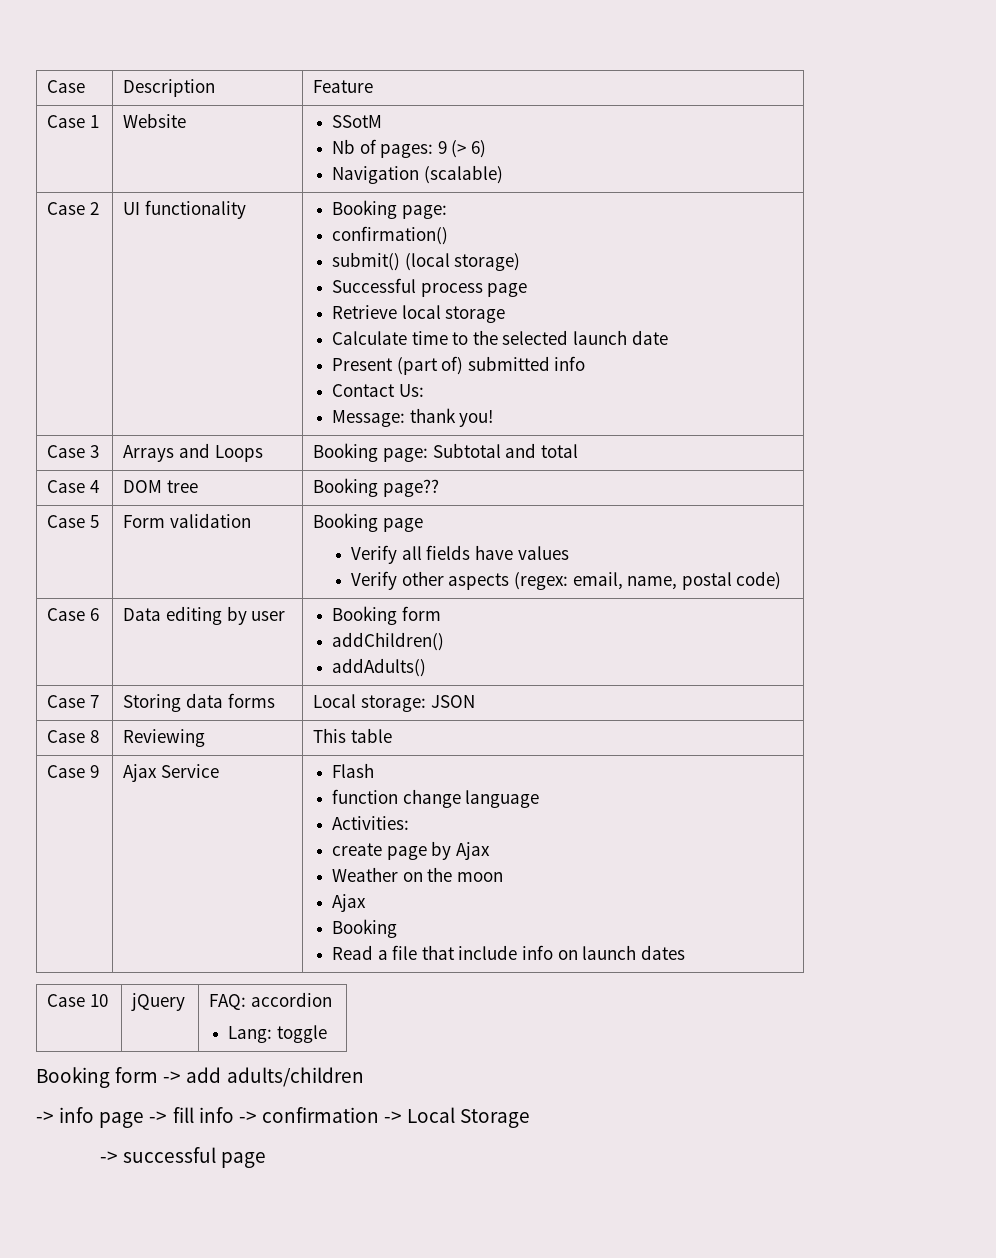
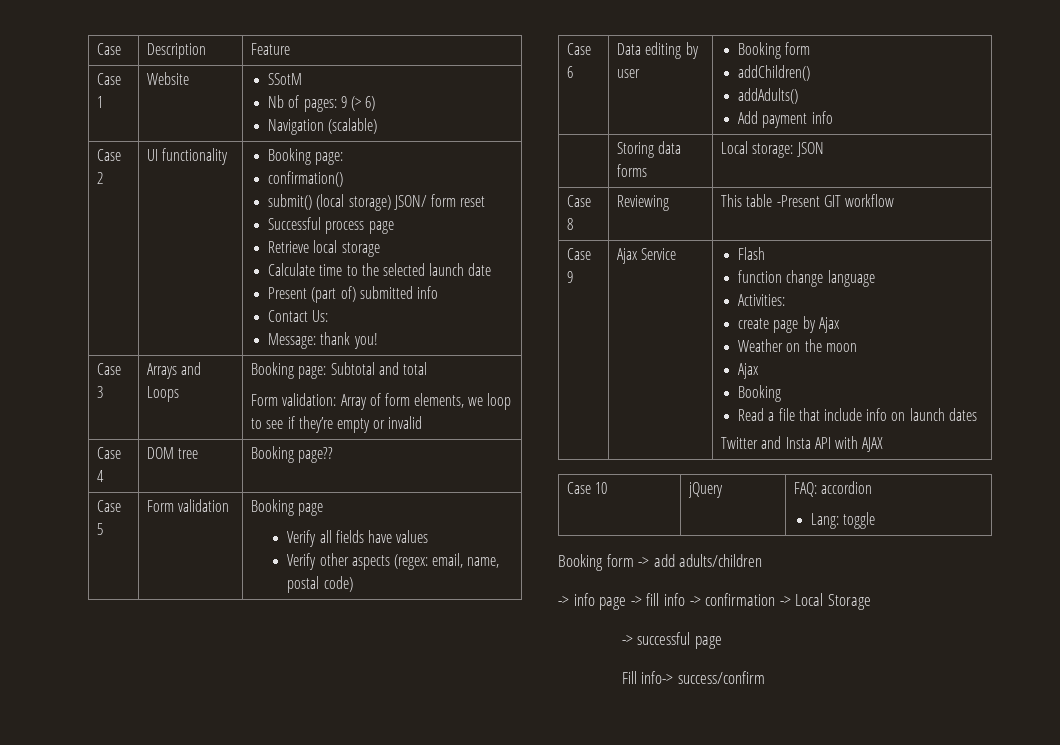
  Case 2 | UI functionality | Booking page:
  confirmation()
- submit() (local storage)
+ submit() (local storage) JSON/ form reset
  Case 3 | Arrays and Loops | Booking page: Subtotal and total
+ Form validation: Array of form elements, we loop to see if they’re empty or invalid
  Case 6 | Data editing by user | Booking form
  addChildren()
  addAdults()
- Case 7 | Storing data forms | Local storage: JSON
+ Add payment info
+ | Storing data forms | Local storage: JSON
- Case 8 | Reviewing | This table
+ Case 8 | Reviewing | This table -Present GIT workflow
  Case 9 | Ajax Service | Flash
  function change language
  Activities:
  create page by Ajax
  Weather on the moon
  Ajax
  Booking
  Read a file that include info on launch dates
+ Twitter and Insta API with AJAX
+ Fill info-> success/confirm

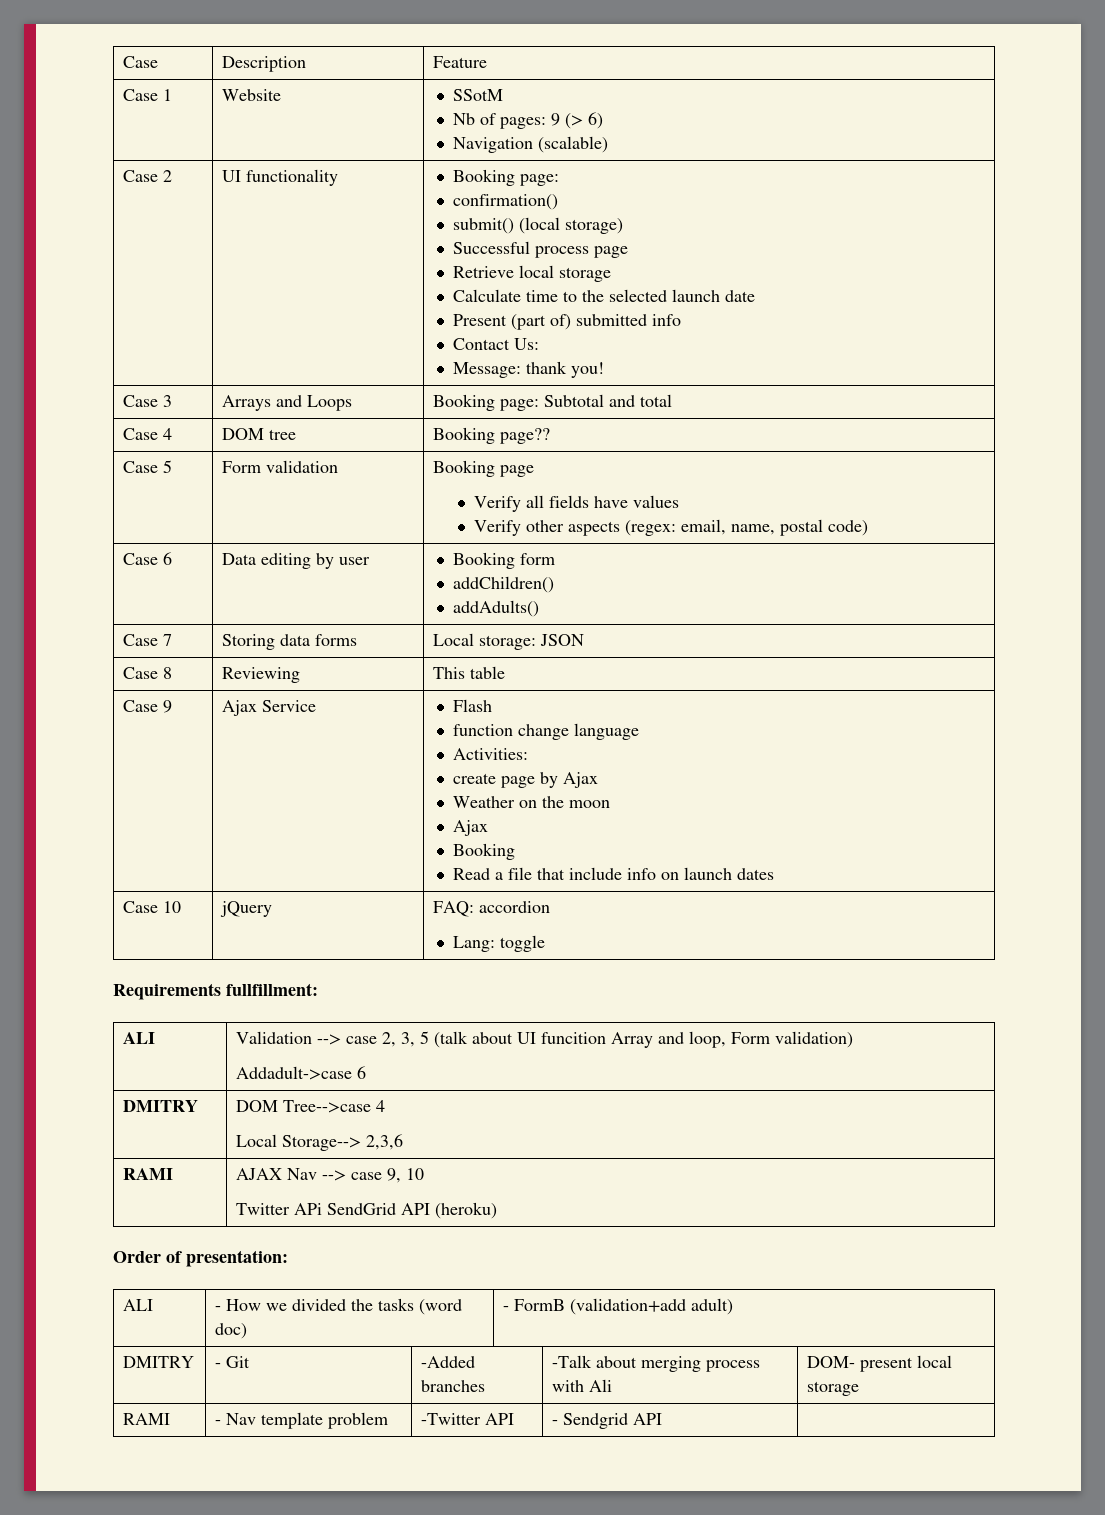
  Case 2 | UI functionality | Booking page:
  confirmation()
- submit() (local storage) JSON/ form reset
+ submit() (local storage)
  Case 3 | Arrays and Loops | Booking page: Subtotal and total
- Form validation: Array of form elements, we loop to see if they’re empty or invalid
  Case 6 | Data editing by user | Booking form
  addChildren()
  addAdults()
- Add payment info
- | Storing data forms | Local storage: JSON
+ Case 7 | Storing data forms | Local storage: JSON
- Case 8 | Reviewing | This table -Present GIT workflow
+ Case 8 | Reviewing | This table
  Case 9 | Ajax Service | Flash
  function change language
  Activities:
  create page by Ajax
  Weather on the moon
  Ajax
  Booking
  Read a file that include info on launch dates
- Twitter and Insta API with AJAX
- Booking form -> add adults/children
- -> info page -> fill info -> confirmation -> Local Storage
- -> successful page
- Fill info-> success/confirm
+ Requirements fullfillment:
+ ALI | Validation --> case 2, 3, 5 (talk about UI funcition Array and loop, Form validation)
+ Addadult->case 6
+ DMITRY | DOM Tree-->case 4
+ Local Storage--> 2,3,6
+ RAMI | AJAX Nav --> case 9, 10
+ Twitter APi SendGrid API (heroku)
+ Order of presentation:
+ ALI | - How we divided the tasks (word doc) | - FormB (validation+add adult)
+ DMITRY | - Git | -Added branches | -Talk about merging process with Ali | DOM- present local storage
+ RAMI | - Nav template problem | -Twitter API | - Sendgrid API |

